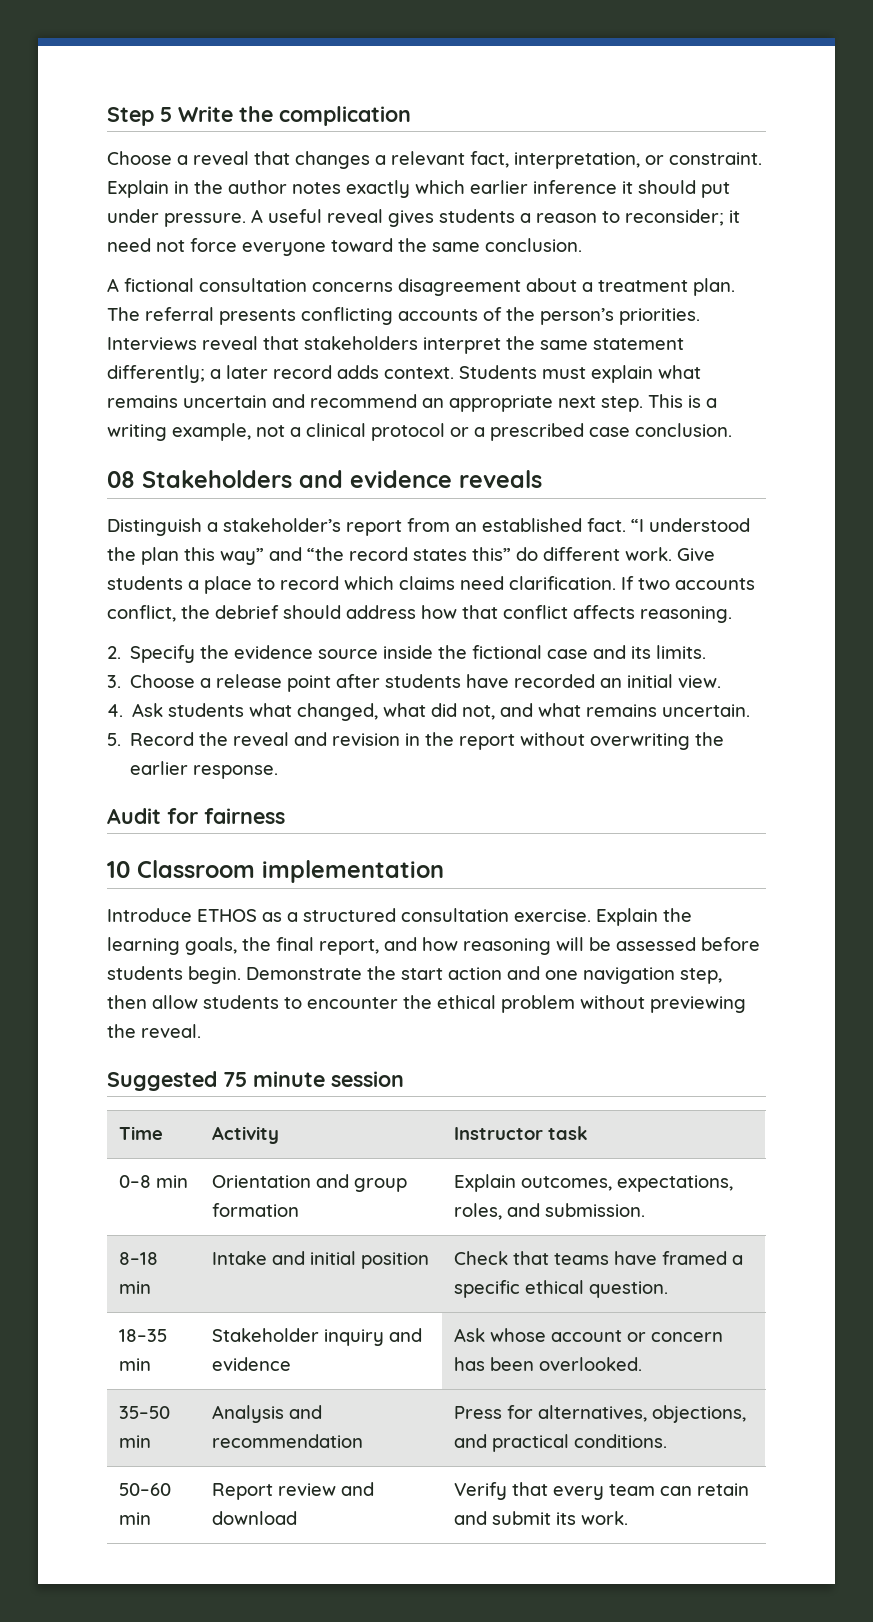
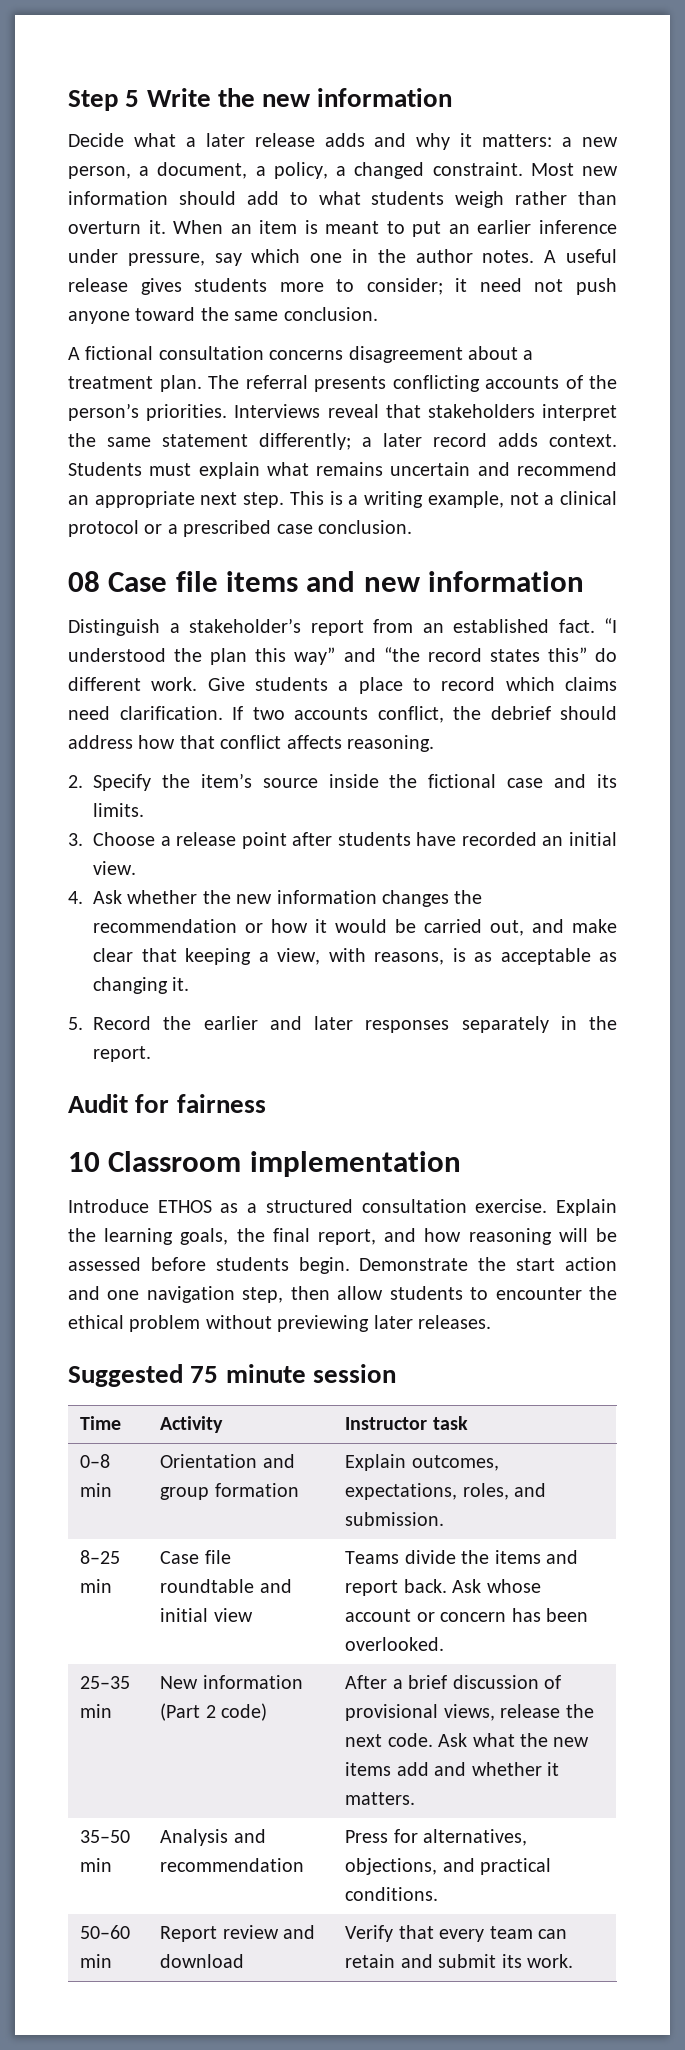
- Step 5 Write the complication
- Choose a reveal that changes a relevant fact, interpretation, or constraint. Explain in the author notes exactly which earlier inference it should put under pressure.
+ Step 5 Write the new information
+ Decide what a later release adds and why it matters: a new person, a document, a policy, a changed constraint. Most new information should add to what students weigh rather than overturn it. When an item is meant to put an earlier inference under pressure, say which one in the author notes.
- A useful reveal gives students a reason to reconsider; it need not force everyone toward the same conclusion.
+ A useful release gives students more to consider; it need not push anyone toward the same conclusion.
- 08 Stakeholders and evidence reveals
+ 08 Case file items and new information
- 2. Specify the evidence source inside the fictional case and its limits.
+ 2. Specify the item’s source inside the fictional case and its limits.
- 4. Ask students what changed, what did not, and what remains uncertain.
- 5. Record the reveal and revision in the report without overwriting the earlier response.
+ 4. Ask whether the new information changes the recommendation or how it would be carried out, and make clear that keeping a view, with reasons, is as acceptable as changing it.
+ 5. Record the earlier and later responses separately in the report.
- Demonstrate the start action and one navigation step, then allow students to encounter the ethical problem without previewing the reveal.
+ Demonstrate the start action and one navigation step, then allow students to encounter the ethical problem without previewing later releases.
- 8–18 min | Intake and initial position | Check that teams have framed a specific ethical question.
- 18–35 min | Stakeholder inquiry and evidence | Ask whose account or concern has been overlooked.
+ 8–25 min | Case file roundtable and initial view | Teams divide the items and report back. Ask whose account or concern has been overlooked.
+ 25–35 min | New information (Part 2 code) | After a brief discussion of provisional views, release the next code. Ask what the new items add and whether it matters.

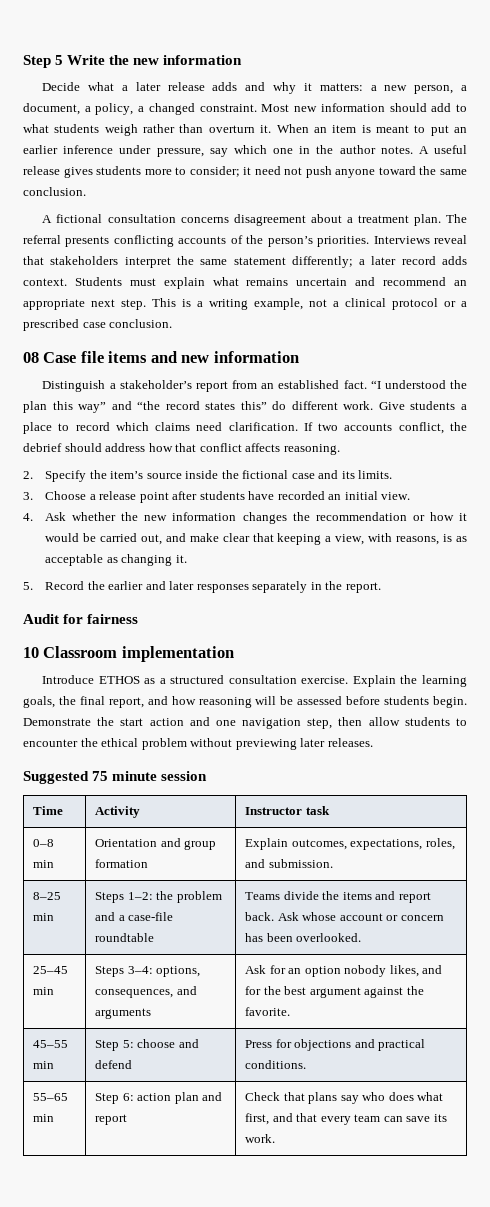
- 8–25 min | Case file roundtable and initial view | Teams divide the items and report back. Ask whose account or concern has been overlooked.
+ 8–25 min | Steps 1–2: the problem and a case-file roundtable | Teams divide the items and report back. Ask whose account or concern has been overlooked.
- 25–35 min | New information (Part 2 code) | After a brief discussion of provisional views, release the next code. Ask what the new items add and whether it matters.
- 35–50 min | Analysis and recommendation | Press for alternatives, objections, and practical conditions.
+ 25–45 min | Steps 3–4: options, consequences, and arguments | Ask for an option nobody likes, and for the best argument against the favorite.
+ 45–55 min | Step 5: choose and defend | Press for objections and practical conditions.
- 50–60 min | Report review and download | Verify that every team can retain and submit its work.
+ 55–65 min | Step 6: action plan and report | Check that plans say who does what first, and that every team can save its work.

